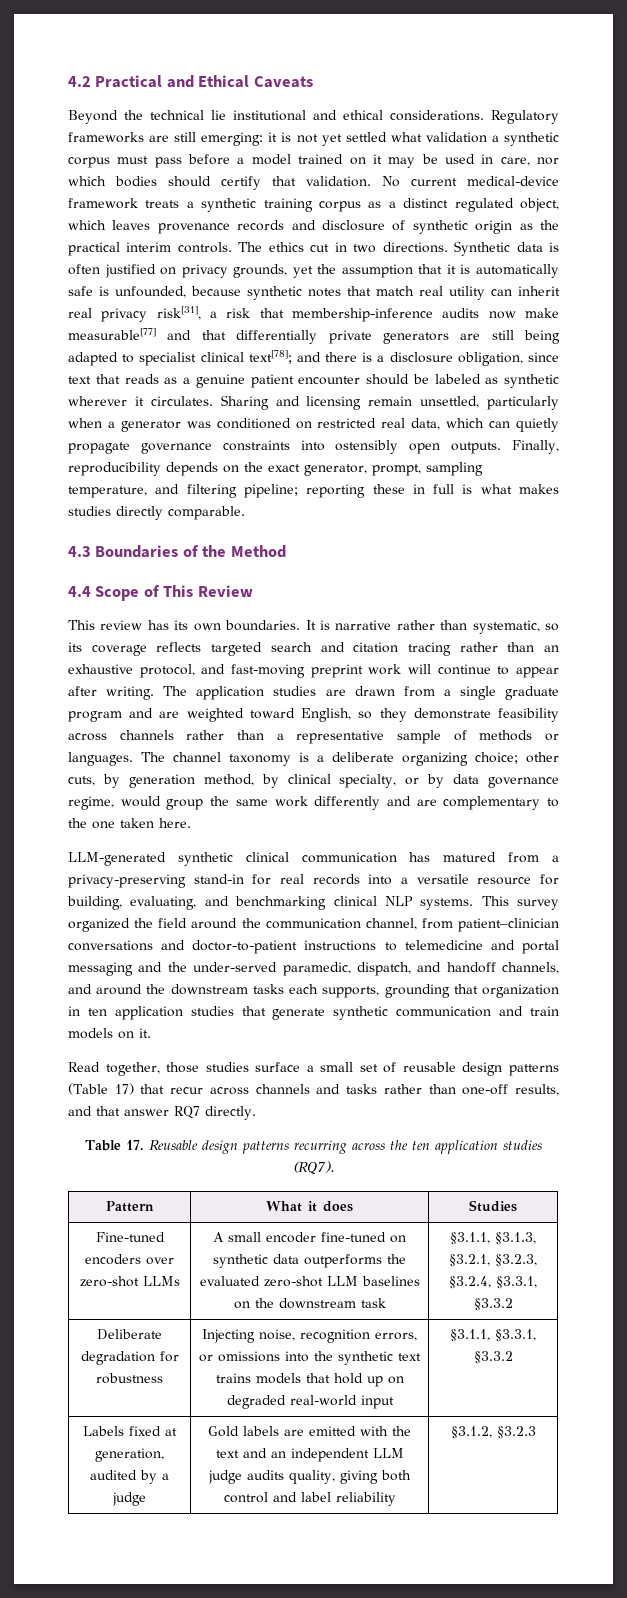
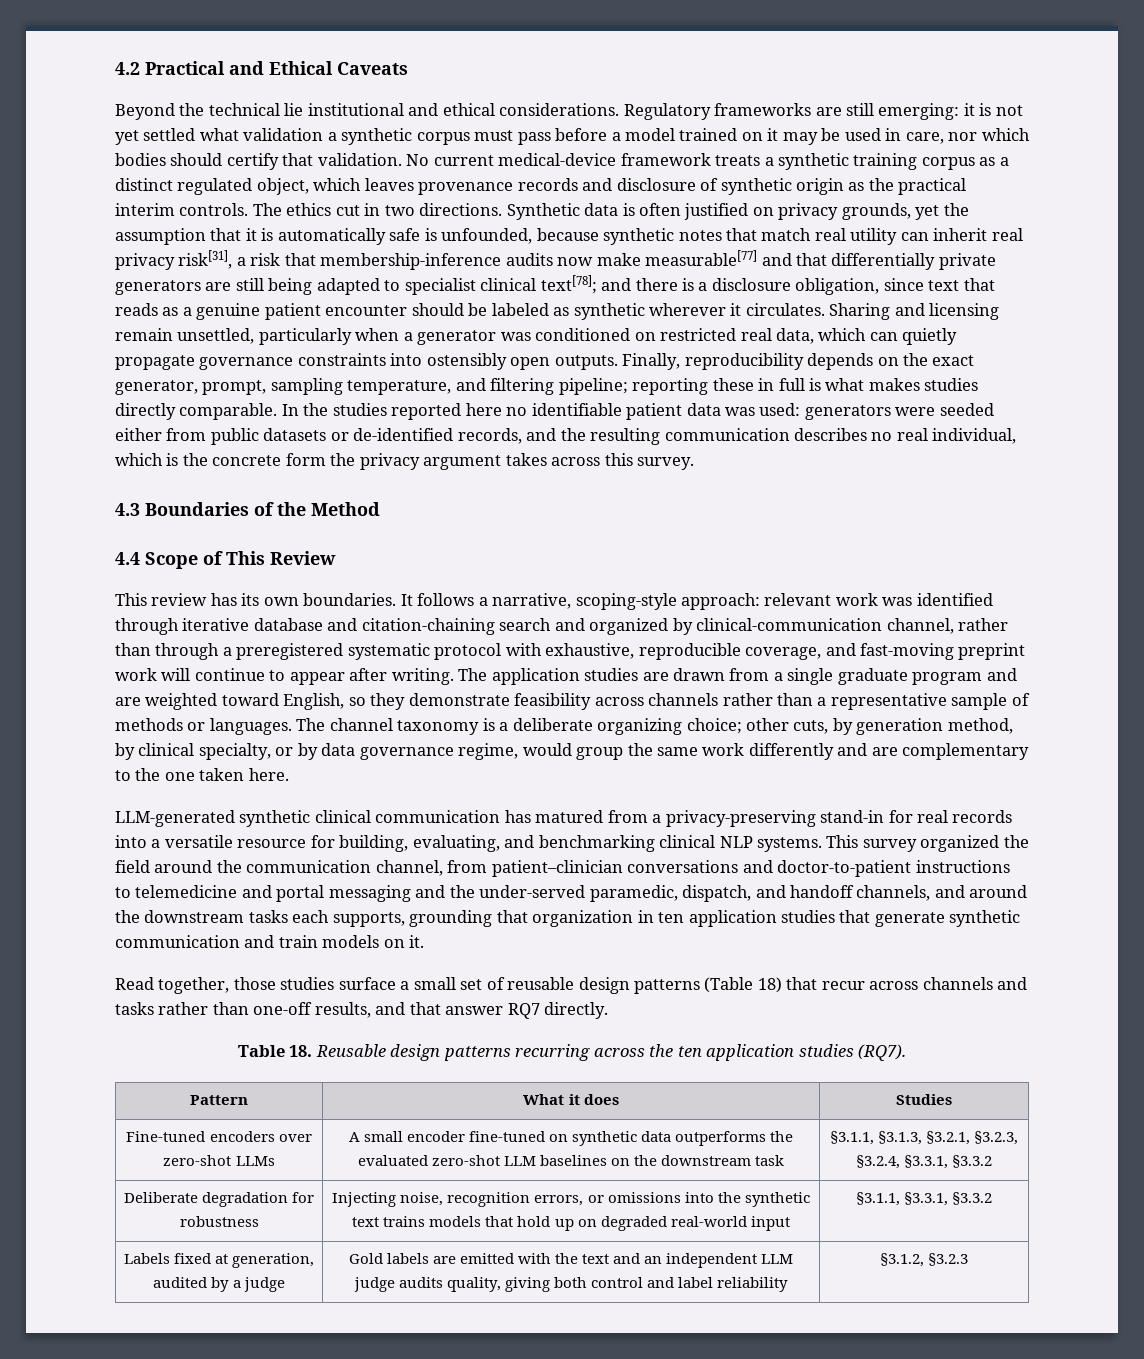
+ In the studies reported here no identifiable patient data was used: generators were seeded either from public datasets or de-identified records, and the resulting communication describes no real individual, which is the concrete form the privacy argument takes across this survey.
- It is narrative rather than systematic, so its coverage reflects targeted search and citation tracing rather than an exhaustive protocol, and fast-moving preprint work will continue to appear after writing.
+ It follows a narrative, scoping-style approach: relevant work was identified through iterative database and citation-chaining search and organized by clinical-communication channel, rather than through a preregistered systematic protocol with exhaustive, reproducible coverage, and fast-moving preprint work will continue to appear after writing.
- Read together, those studies surface a small set of reusable design patterns (Table 17) that recur across channels and tasks rather than one-off results, and that answer RQ7 directly.
+ Read together, those studies surface a small set of reusable design patterns (Table 18) that recur across channels and tasks rather than one-off results, and that answer RQ7 directly.
- Table 17. Reusable design patterns recurring across the ten application studies (RQ7).
+ Table 18. Reusable design patterns recurring across the ten application studies (RQ7).

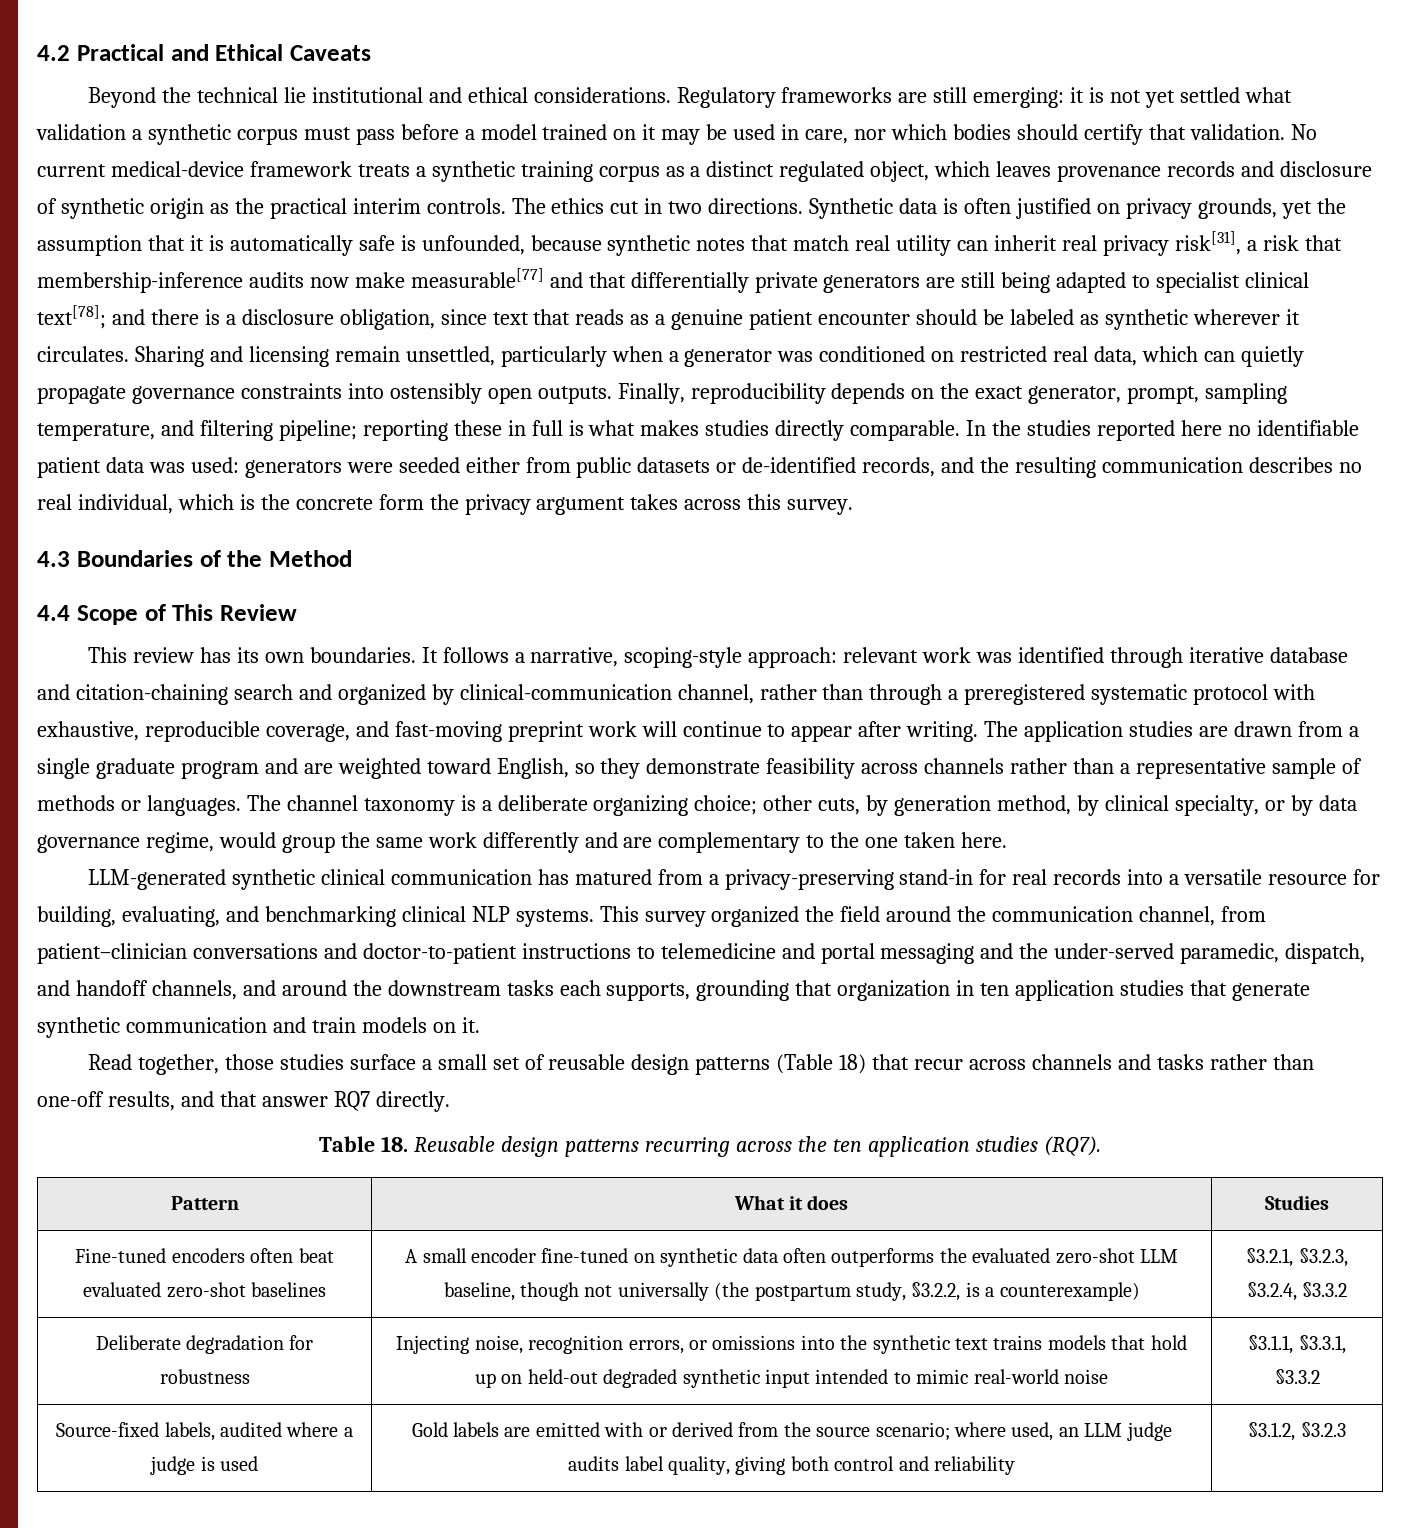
- Fine-tuned encoders over zero-shot LLMs | A small encoder fine-tuned on synthetic data outperforms the evaluated zero-shot LLM baselines on the downstream task | §3.1.1, §3.1.3, §3.2.1, §3.2.3, §3.2.4, §3.3.1, §3.3.2
+ Fine-tuned encoders often beat evaluated zero-shot baselines | A small encoder fine-tuned on synthetic data often outperforms the evaluated zero-shot LLM baseline, though not universally (the postpartum study, §3.2.2, is a counterexample) | §3.2.1, §3.2.3, §3.2.4, §3.3.2
- Deliberate degradation for robustness | Injecting noise, recognition errors, or omissions into the synthetic text trains models that hold up on degraded real-world input | §3.1.1, §3.3.1, §3.3.2
- Labels fixed at generation, audited by a judge | Gold labels are emitted with the text and an independent LLM judge audits quality, giving both control and label reliability | §3.1.2, §3.2.3
+ Deliberate degradation for robustness | Injecting noise, recognition errors, or omissions into the synthetic text trains models that hold up on held-out degraded synthetic input intended to mimic real-world noise | §3.1.1, §3.3.1, §3.3.2
+ Source-fixed labels, audited where a judge is used | Gold labels are emitted with or derived from the source scenario; where used, an LLM judge audits label quality, giving both control and reliability | §3.1.2, §3.2.3

